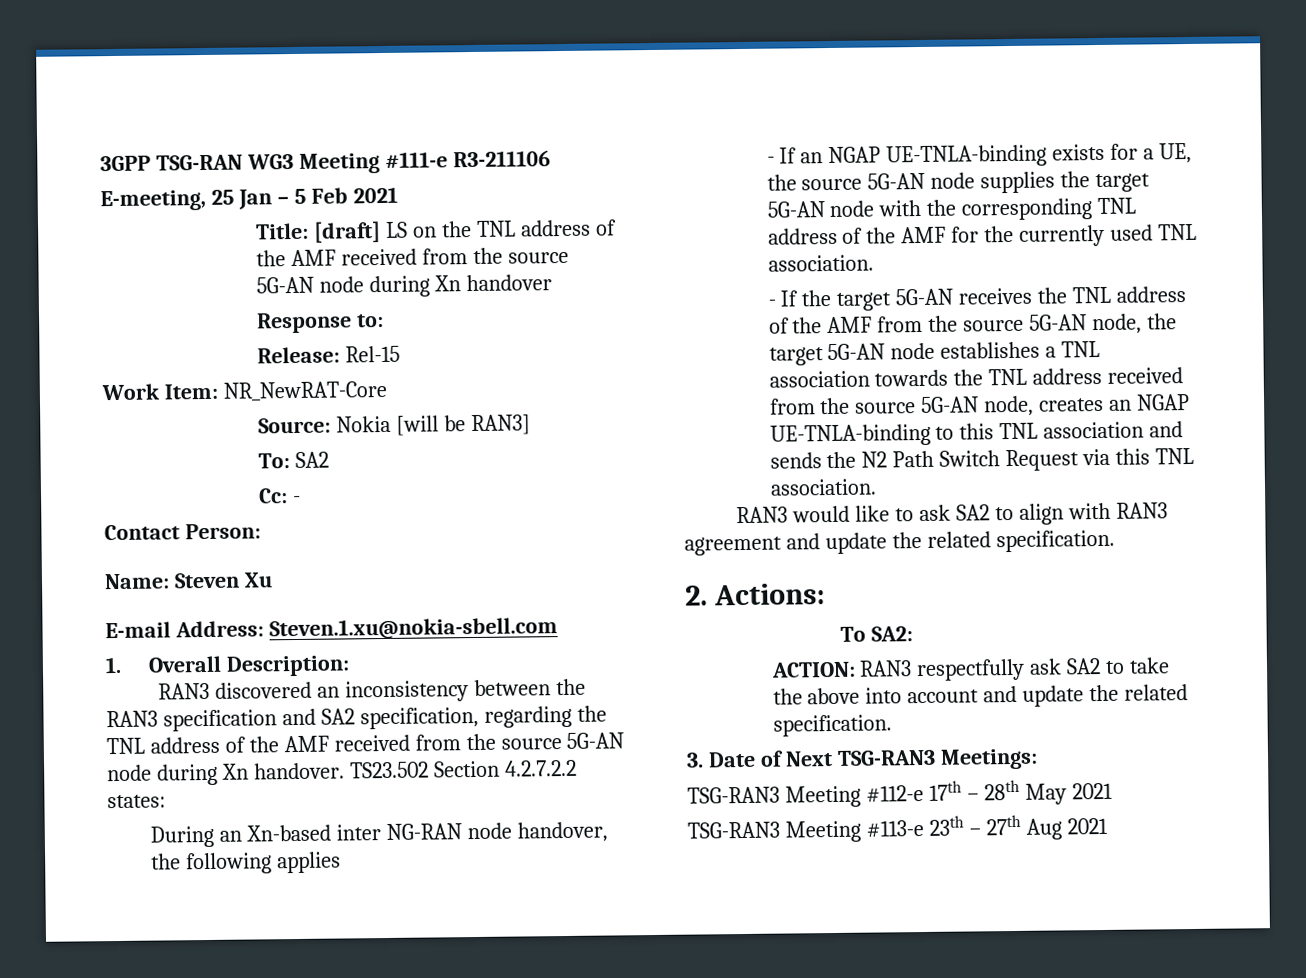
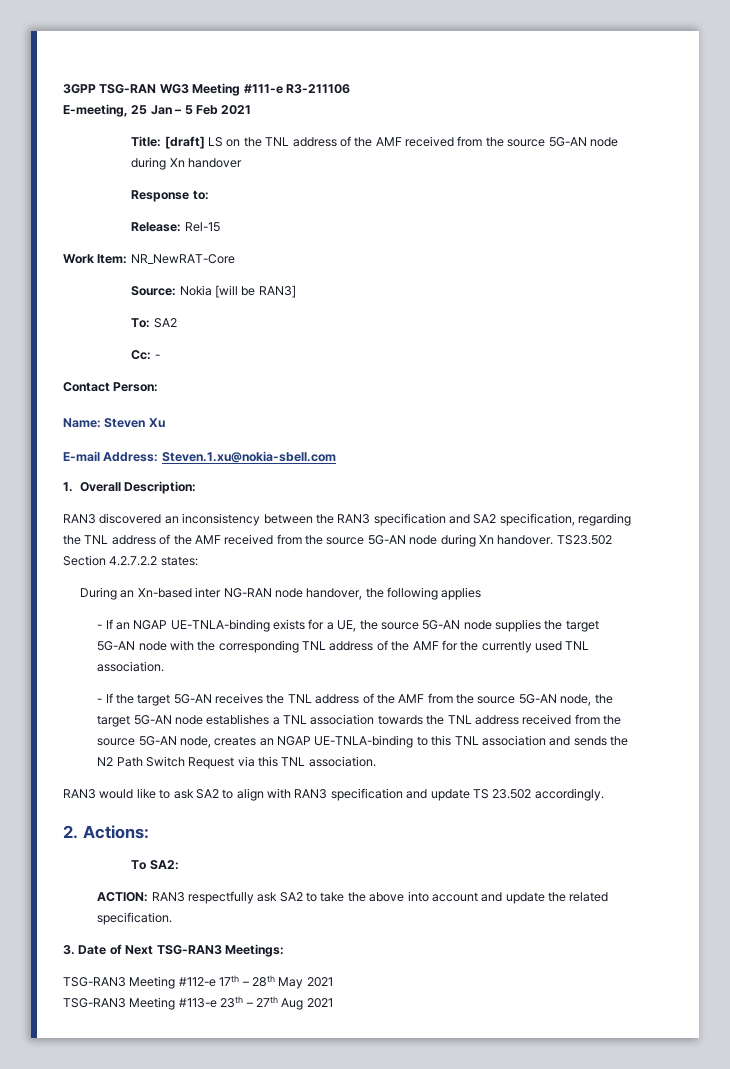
- RAN3 would like to ask SA2 to align with RAN3 agreement and update the related specification.
+ RAN3 would like to ask SA2 to align with RAN3 specification and update TS 23.502 accordingly.

